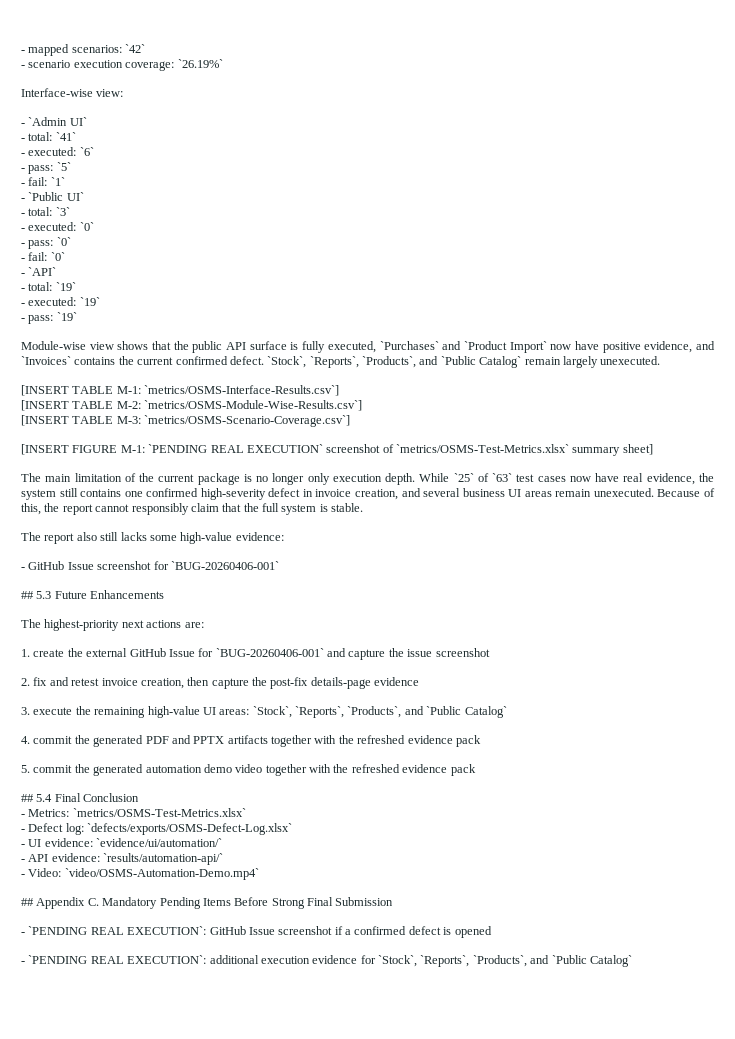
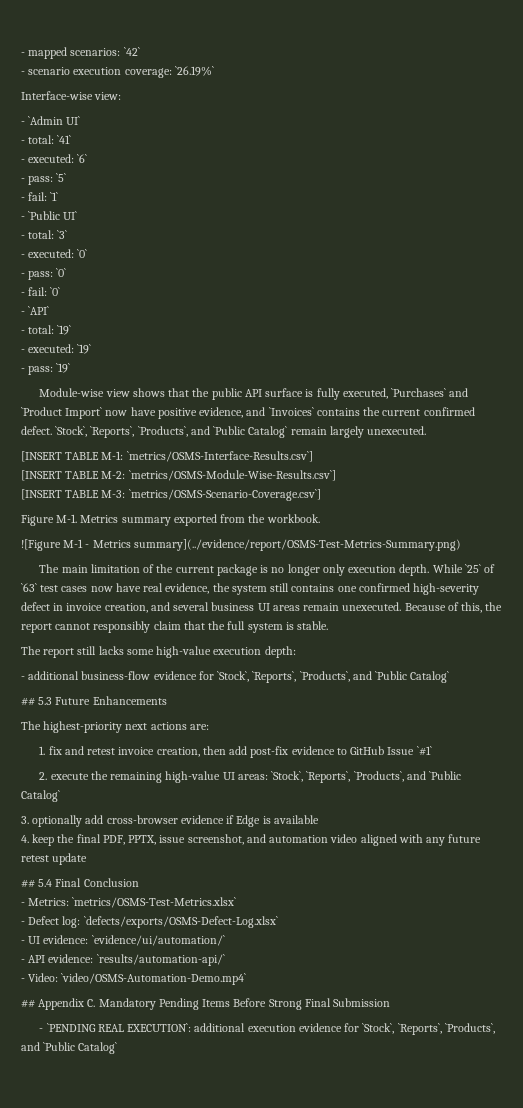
- [INSERT FIGURE M-1: `PENDING REAL EXECUTION` screenshot of `metrics/OSMS-Test-Metrics.xlsx` summary sheet]
+ Figure M-1. Metrics summary exported from the workbook.
+ ![Figure M-1 - Metrics summary](../evidence/report/OSMS-Test-Metrics-Summary.png)
- The report also still lacks some high-value evidence:
- - GitHub Issue screenshot for `BUG-20260406-001`
+ The report still lacks some high-value execution depth:
+ - additional business-flow evidence for `Stock`, `Reports`, `Products`, and `Public Catalog`
- 1. create the external GitHub Issue for `BUG-20260406-001` and capture the issue screenshot
- 2. fix and retest invoice creation, then capture the post-fix details-page evidence
- 3. execute the remaining high-value UI areas: `Stock`, `Reports`, `Products`, and `Public Catalog`
+ 1. fix and retest invoice creation, then add post-fix evidence to GitHub Issue `#1`
+ 2. execute the remaining high-value UI areas: `Stock`, `Reports`, `Products`, and `Public Catalog`
- 4. commit the generated PDF and PPTX artifacts together with the refreshed evidence pack
- 5. commit the generated automation demo video together with the refreshed evidence pack
+ 3. optionally add cross-browser evidence if Edge is available
+ 4. keep the final PDF, PPTX, issue screenshot, and automation video aligned with any future retest update
- - `PENDING REAL EXECUTION`: GitHub Issue screenshot if a confirmed defect is opened

